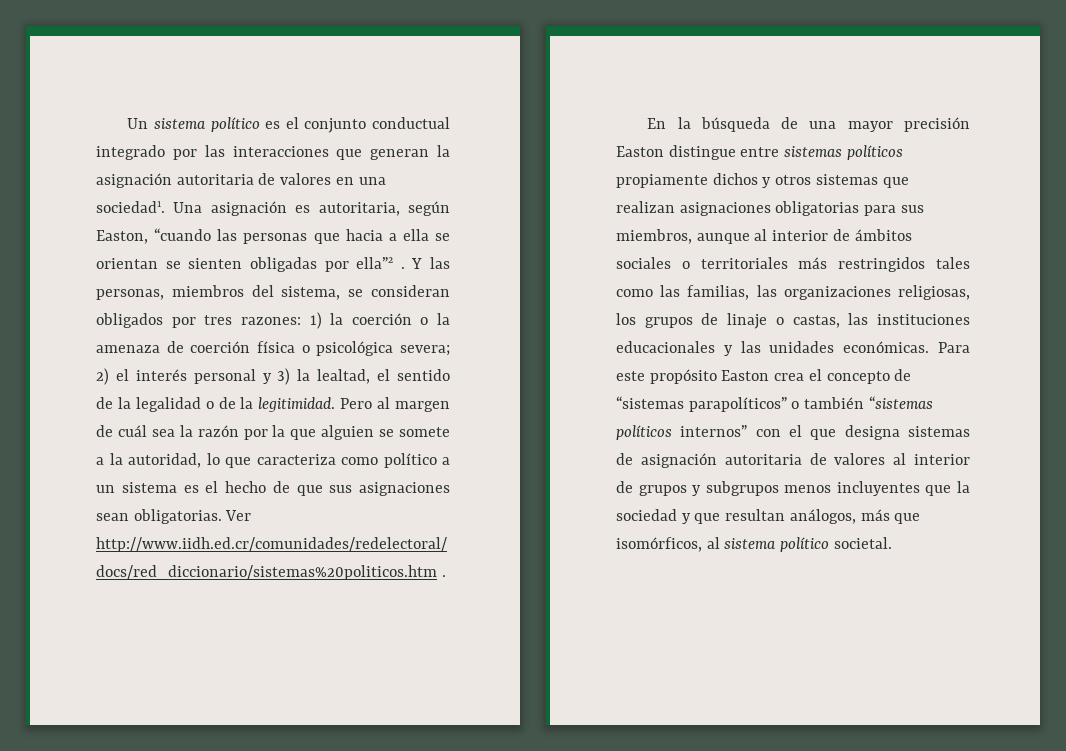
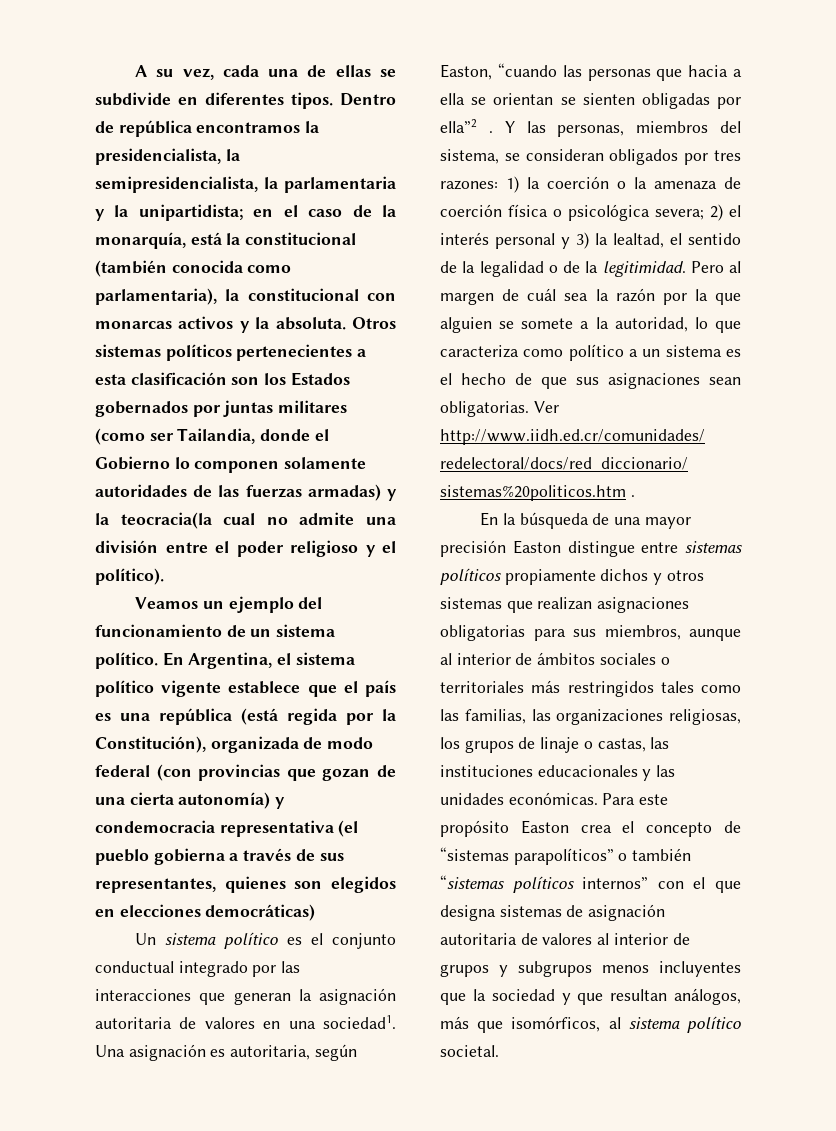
+ A su vez, cada una de ellas se subdivide en diferentes tipos. Dentro de república encontramos la presidencialista, la semipresidencialista, la parlamentaria y la unipartidista; en el caso de la monarquía, está la constitucional (también conocida como parlamentaria), la constitucional con monarcas activos y la absoluta. Otros sistemas políticos pertenecientes a esta clasificación son los Estados gobernados por juntas militares (como ser Tailandia, donde el Gobierno lo componen solamente autoridades de las fuerzas armadas) y la teocracia(la cual no admite una división entre el poder religioso y el político).
+ Veamos un ejemplo del funcionamiento de un sistema político. En Argentina, el sistema político vigente establece que el país es una república (está regida por la Constitución), organizada de modo federal (con provincias que gozan de una cierta autonomía) y condemocracia representativa (el pueblo gobierna a través de sus representantes, quienes son elegidos en elecciones democráticas)

